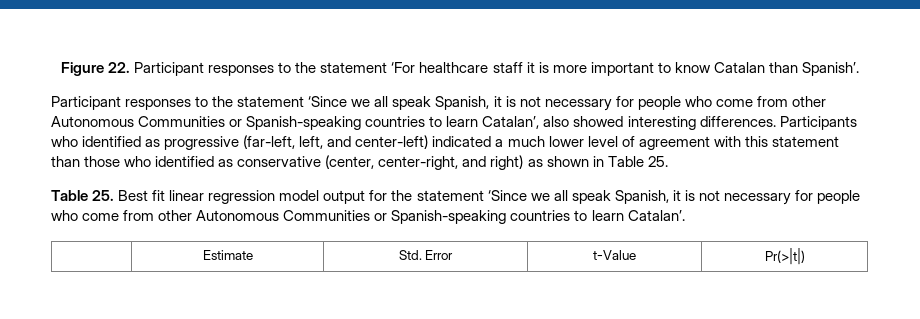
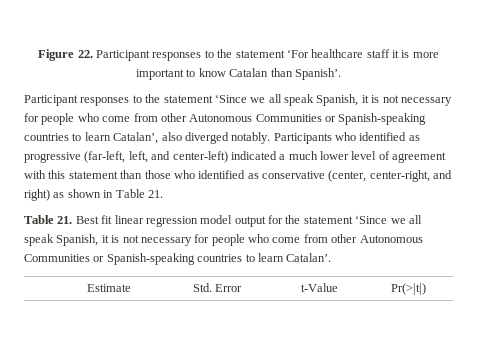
- Participant responses to the statement ‘Since we all speak Spanish, it is not necessary for people who come from other Autonomous Communities or Spanish-speaking countries to learn Catalan’, also showed interesting differences.
+ Participant responses to the statement ‘Since we all speak Spanish, it is not necessary for people who come from other Autonomous Communities or Spanish-speaking countries to learn Catalan’, also diverged notably.
- Participants who identified as progressive (far-left, left, and center-left) indicated a much lower level of agreement with this statement than those who identified as conservative (center, center-right, and right) as shown in Table 25.
- Table 25. Best fit linear regression model output for the statement ‘Since we all speak Spanish, it is not necessary for people who come from other Autonomous Communities or Spanish-speaking countries to learn Catalan’.
+ Participants who identified as progressive (far-left, left, and center-left) indicated a much lower level of agreement with this statement than those who identified as conservative (center, center-right, and right) as shown in Table 21.
+ Table 21. Best fit linear regression model output for the statement ‘Since we all speak Spanish, it is not necessary for people who come from other Autonomous Communities or Spanish-speaking countries to learn Catalan’.

